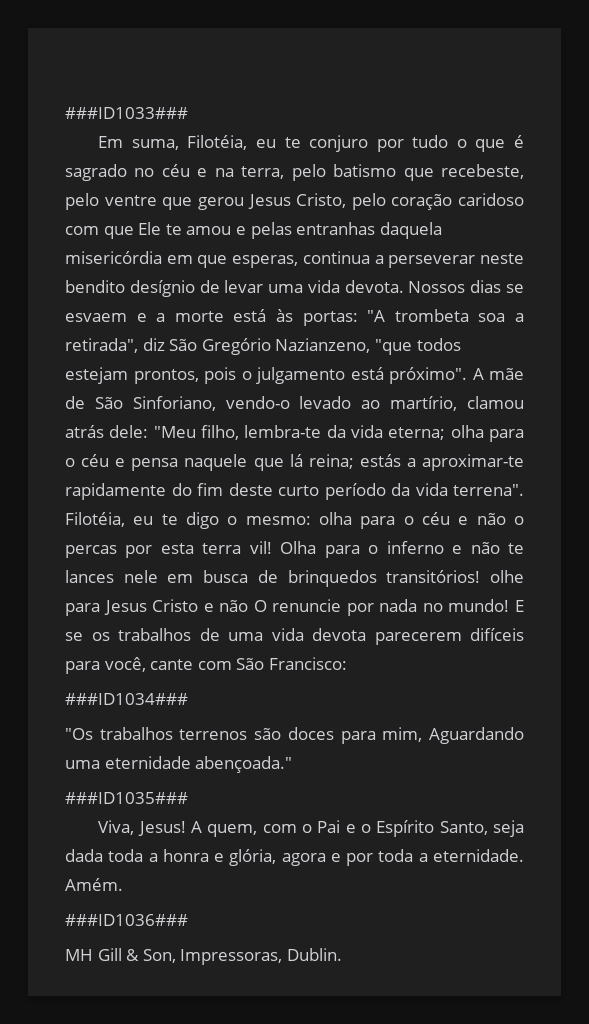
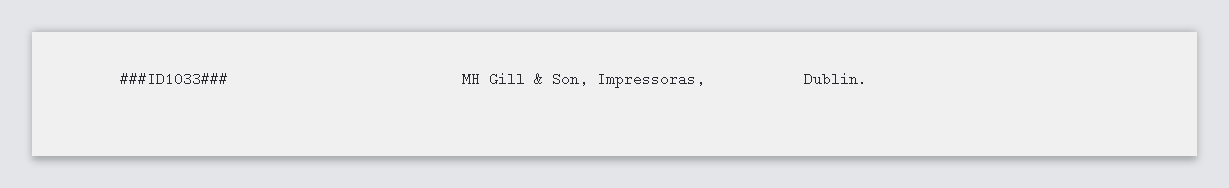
- Em suma, Filotéia, eu te conjuro por tudo o que é sagrado no céu e na terra, pelo batismo que recebeste, pelo ventre que gerou Jesus Cristo, pelo coração caridoso com que Ele te amou e pelas entranhas daquela misericórdia em que esperas, continua a perseverar neste bendito desígnio de levar uma vida devota. Nossos dias se esvaem e a morte está às portas: "A trombeta soa a retirada", diz São Gregório Nazianzeno, "que todos estejam prontos, pois o julgamento está próximo". A mãe de São Sinforiano, vendo-o levado ao martírio, clamou atrás dele: "Meu filho, lembra-te da vida eterna; olha para o céu e pensa naquele que lá reina; estás a aproximar-te rapidamente do fim deste curto período da vida terrena". Filotéia, eu te digo o mesmo: olha para o céu e não o percas por esta terra vil! Olha para o inferno e não te lances nele em busca de brinquedos transitórios! olhe para Jesus Cristo e não O renuncie por nada no mundo! E se os trabalhos de uma vida devota parecerem difíceis para você, cante com São Francisco:
- ###ID1034###
- "Os trabalhos terrenos são doces para mim, Aguardando uma eternidade abençoada."
- ###ID1035###
- Viva, Jesus! A quem, com o Pai e o Espírito Santo, seja dada toda a honra e glória, agora e por toda a eternidade. Amém.
- ###ID1036###

